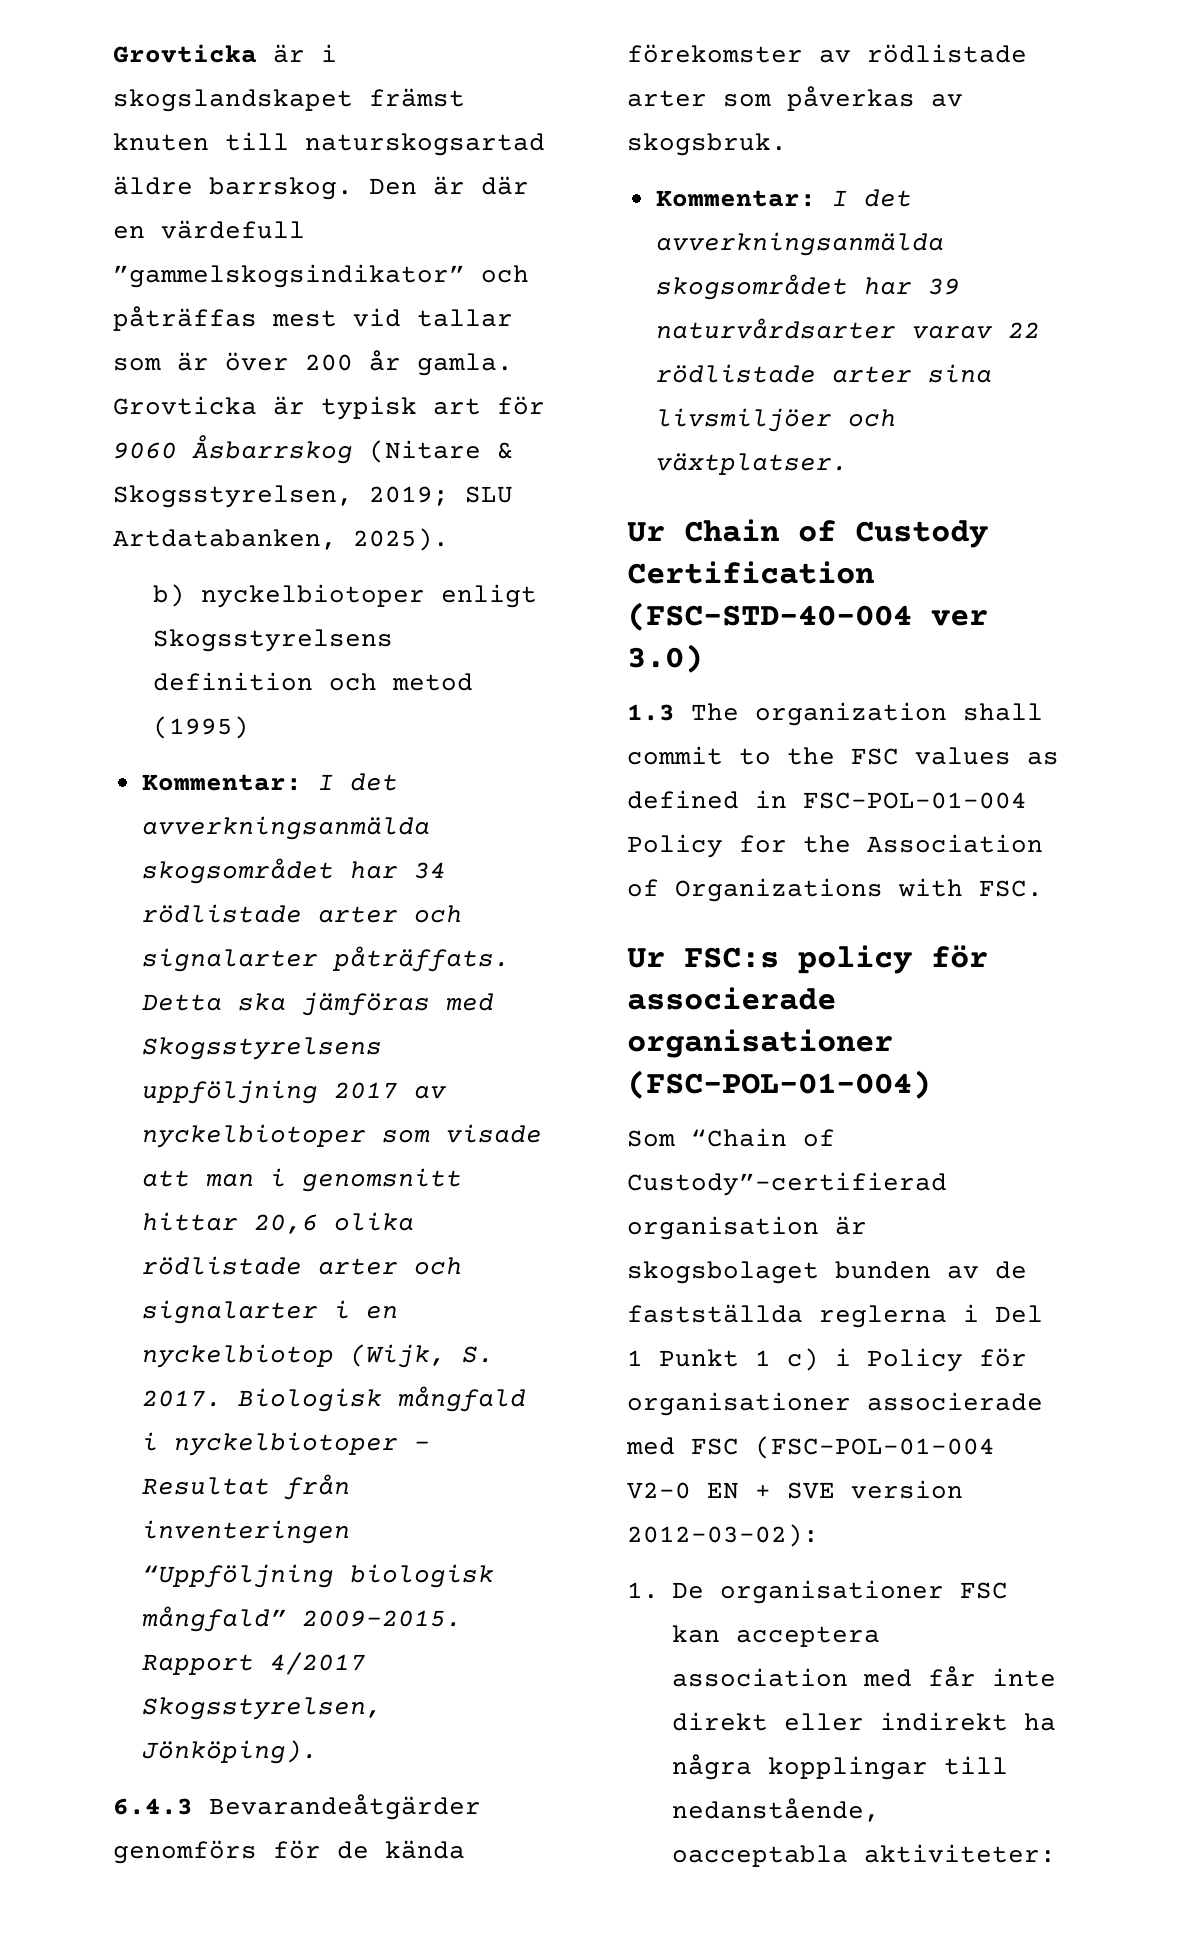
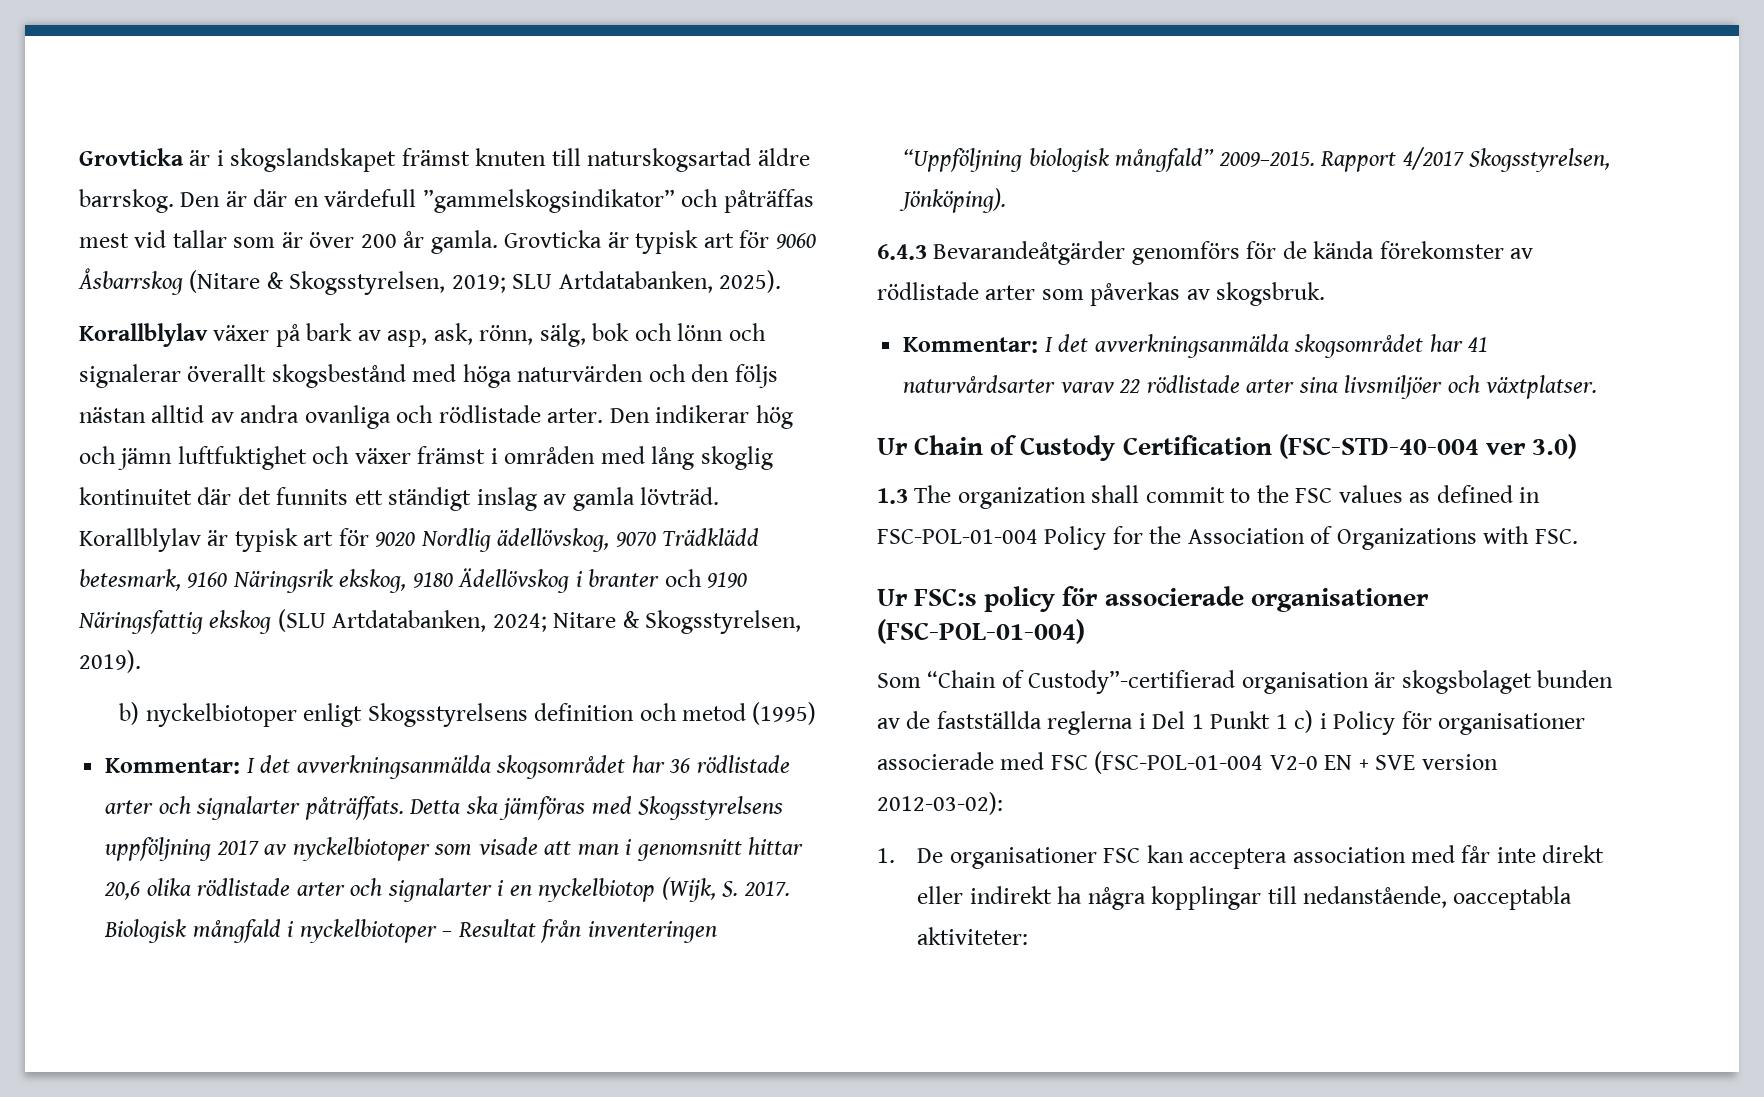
+ Korallblylav växer på bark av asp, ask, rönn, sälg, bok och lönn och signalerar överallt skogsbestånd med höga naturvärden och den följs nästan alltid av andra ovanliga och rödlistade arter. Den indikerar hög och jämn luftfuktighet och växer främst i områden med lång skoglig kontinuitet där det funnits ett ständigt inslag av gamla lövträd. Korallblylav är typisk art för 9020 Nordlig ädellövskog, 9070 Trädklädd betesmark, 9160 Näringsrik ekskog, 9180 Ädellövskog i branter och 9190 Näringsfattig ekskog (SLU Artdatabanken, 2024; Nitare & Skogsstyrelsen, 2019).
- Kommentar: I det avverkningsanmälda skogsområdet har 34 rödlistade arter och signalarter påträffats.
+ Kommentar: I det avverkningsanmälda skogsområdet har 36 rödlistade arter och signalarter påträffats.
- Kommentar: I det avverkningsanmälda skogsområdet har 39 naturvårdsarter varav 22 rödlistade arter sina livsmiljöer och växtplatser.
+ Kommentar: I det avverkningsanmälda skogsområdet har 41 naturvårdsarter varav 22 rödlistade arter sina livsmiljöer och växtplatser.

